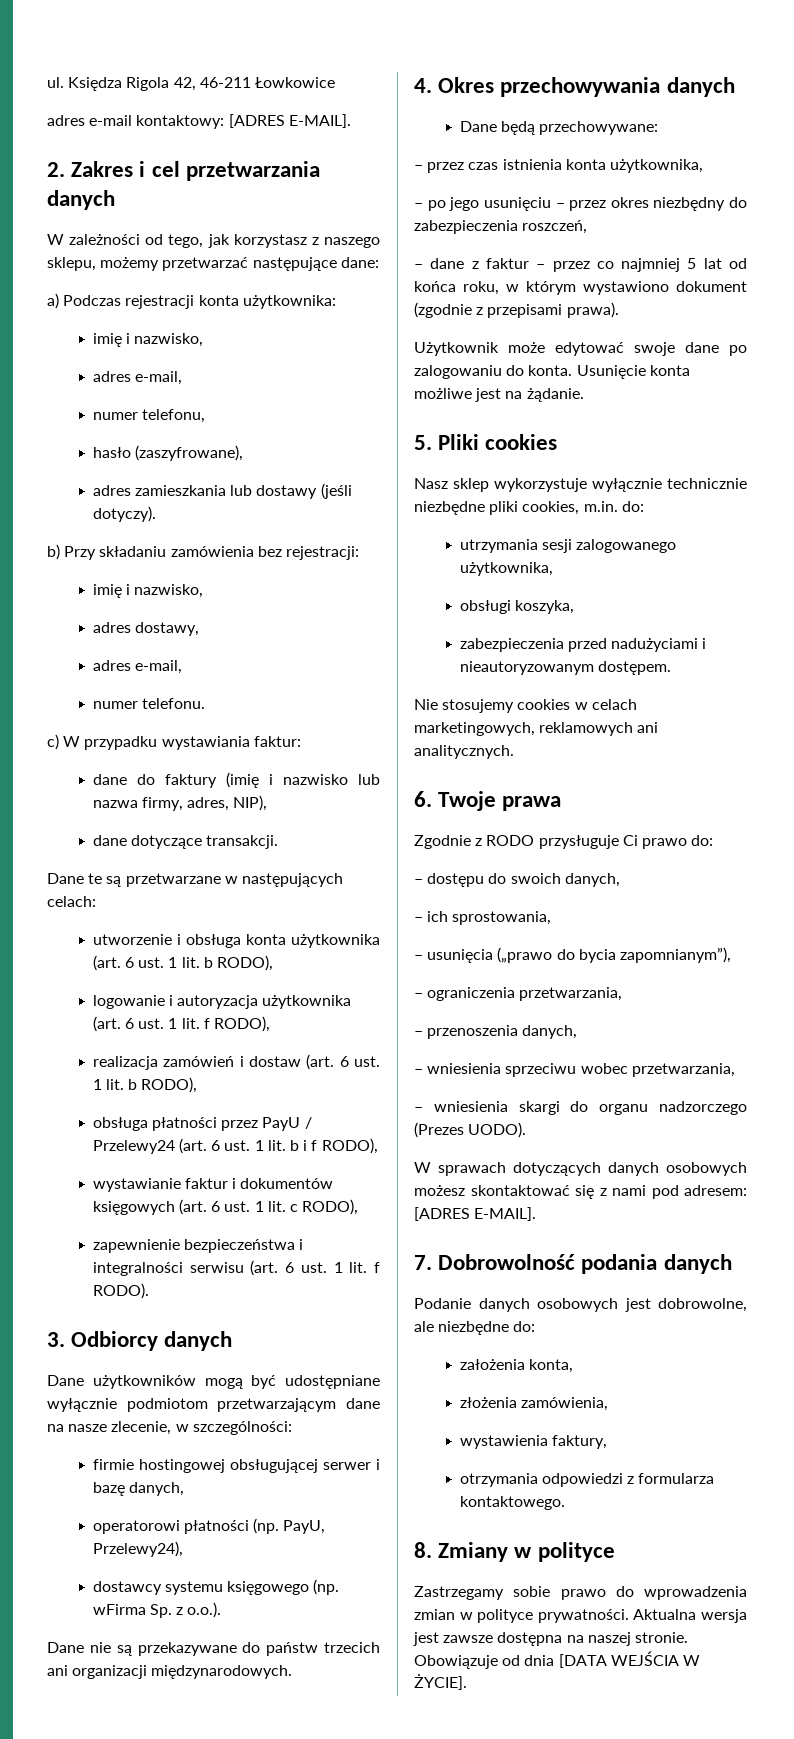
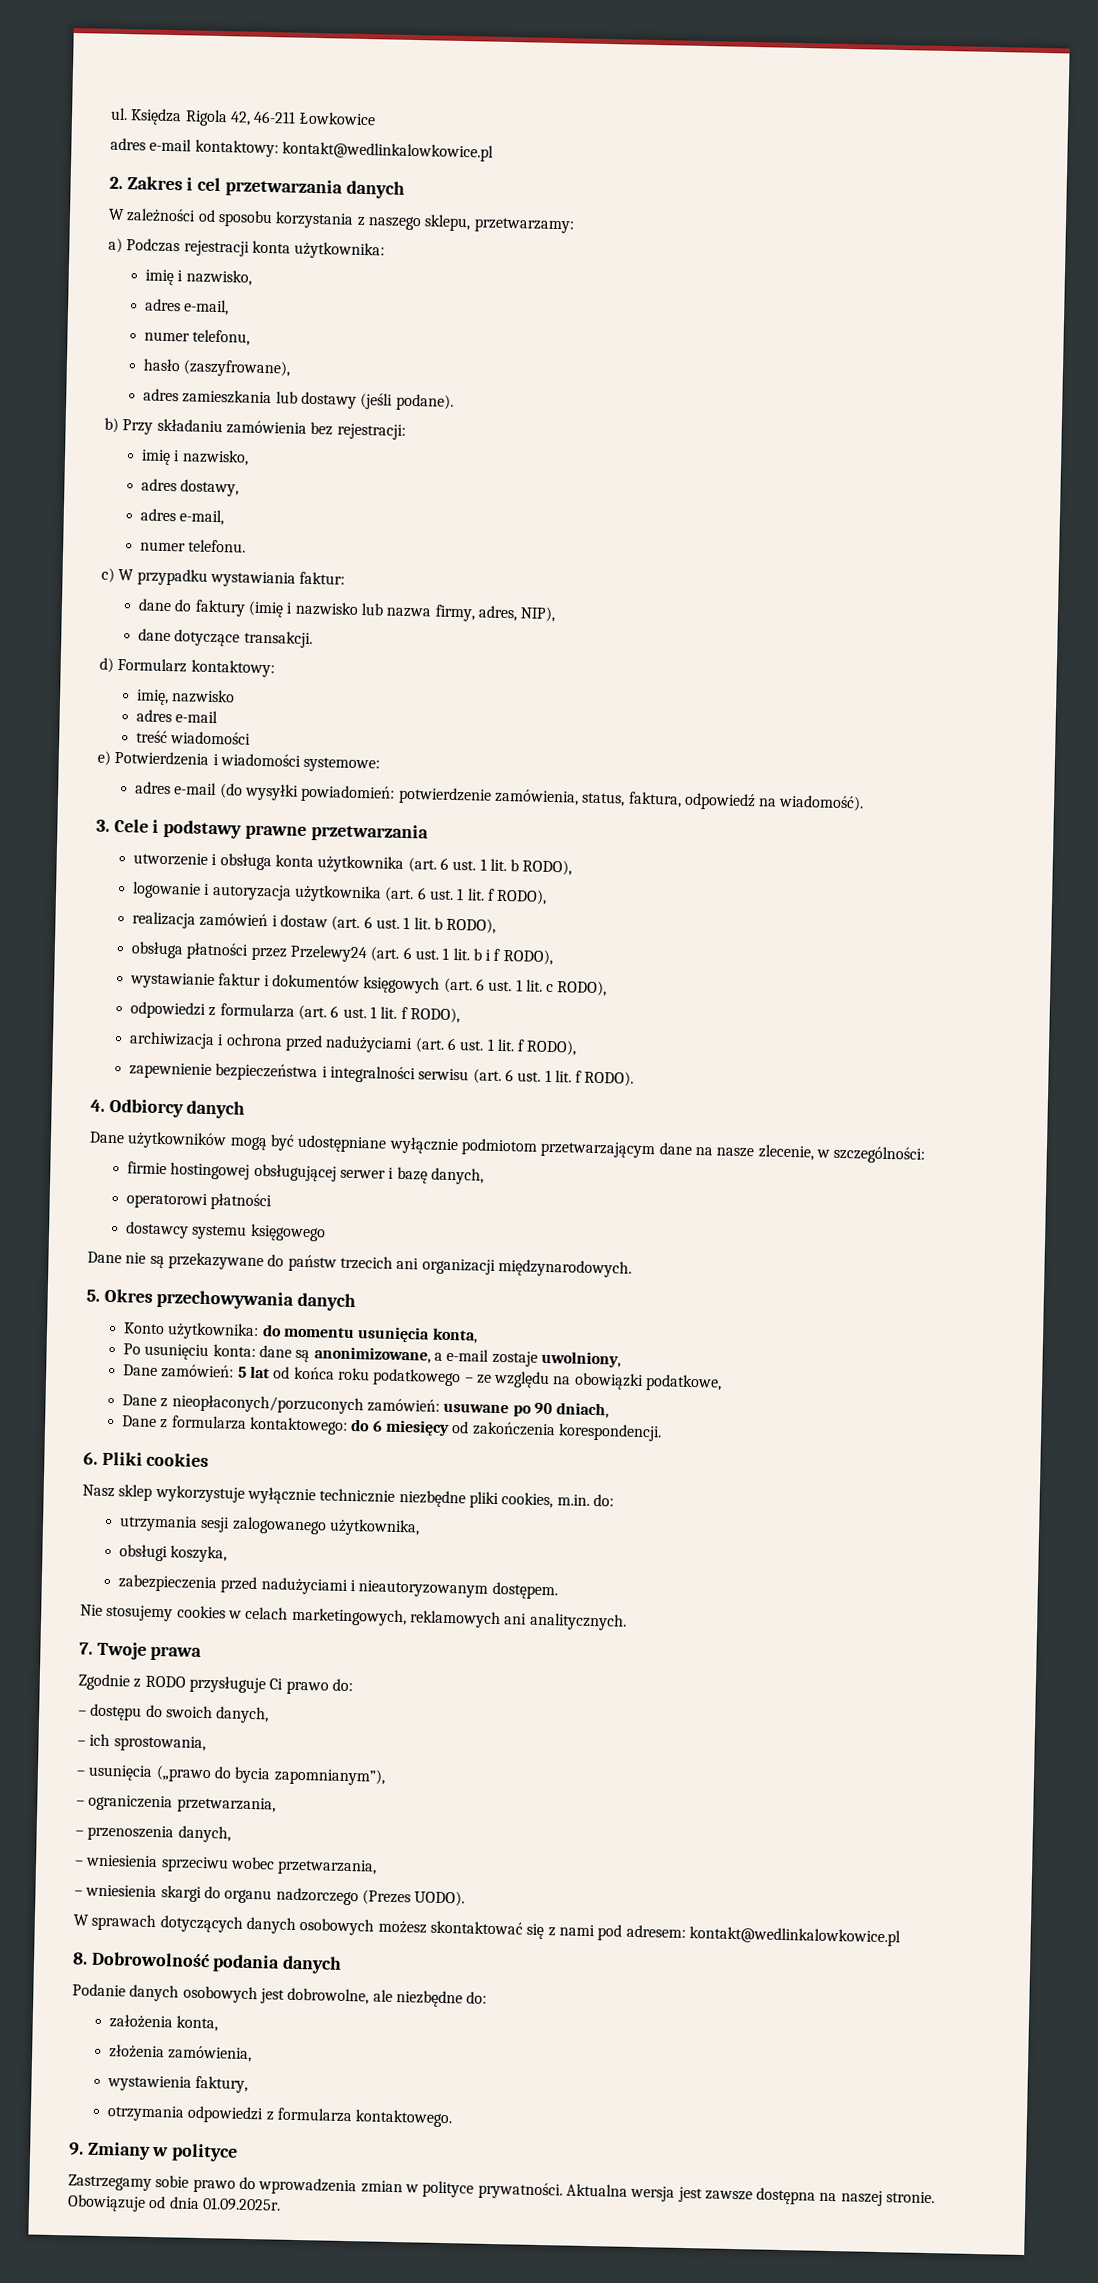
- adres e-mail kontaktowy: [ADRES E-MAIL].
+ adres e-mail kontaktowy: kontakt@wedlinkalowkowice.pl
- W zależności od tego, jak korzystasz z naszego sklepu, możemy przetwarzać następujące dane:
+ W zależności od sposobu korzystania z naszego sklepu, przetwarzamy:
- adres zamieszkania lub dostawy (jeśli dotyczy).
+ adres zamieszkania lub dostawy (jeśli podane).
- Dane te są przetwarzane w następujących celach:
+ d) Formularz kontaktowy:
+ imię, nazwisko
+ adres e-mail
+ treść wiadomości
+ e) Potwierdzenia i wiadomości systemowe:
+ adres e-mail (do wysyłki powiadomień: potwierdzenie zamówienia, status, faktura, odpowiedź na wiadomość).
+ 3. Cele i podstawy prawne przetwarzania
- obsługa płatności przez PayU / Przelewy24 (art. 6 ust. 1 lit. b i f RODO),
+ obsługa płatności przez Przelewy24 (art. 6 ust. 1 lit. b i f RODO),
+ odpowiedzi z formularza (art. 6 ust. 1 lit. f RODO),
+ archiwizacja i ochrona przed nadużyciami (art. 6 ust. 1 lit. f RODO),
- 3. Odbiorcy danych
+ 4. Odbiorcy danych
- operatorowi płatności (np. PayU, Przelewy24),
+ operatorowi płatności
- dostawcy systemu księgowego (np. wFirma Sp. z o.o.).
+ dostawcy systemu księgowego
- 4. Okres przechowywania danych
+ 5. Okres przechowywania danych
- Dane będą przechowywane:
- – przez czas istnienia konta użytkownika,
- – po jego usunięciu – przez okres niezbędny do zabezpieczenia roszczeń,
- – dane z faktur – przez co najmniej 5 lat od końca roku, w którym wystawiono dokument (zgodnie z przepisami prawa).
- Użytkownik może edytować swoje dane po zalogowaniu do konta. Usunięcie konta możliwe jest na żądanie.
- 5. Pliki cookies
+ Konto użytkownika: do momentu usunięcia konta,
+ Po usunięciu konta: dane są anonimizowane, a e-mail zostaje uwolniony,
+ Dane zamówień: 5 lat od końca roku podatkowego – ze względu na obowiązki podatkowe,
+ Dane z nieopłaconych/porzuconych zamówień: usuwane po 90 dniach,
+ Dane z formularza kontaktowego: do 6 miesięcy od zakończenia korespondencji.
+ 6. Pliki cookies
- 6. Twoje prawa
+ 7. Twoje prawa
- W sprawach dotyczących danych osobowych możesz skontaktować się z nami pod adresem: [ADRES E-MAIL].
- 7. Dobrowolność podania danych
+ W sprawach dotyczących danych osobowych możesz skontaktować się z nami pod adresem: kontakt@wedlinkalowkowice.pl
+ 8. Dobrowolność podania danych
- 8. Zmiany w polityce
+ 9. Zmiany w polityce
- Obowiązuje od dnia [DATA WEJŚCIA W ŻYCIE].
+ Obowiązuje od dnia 01.09.2025r.

